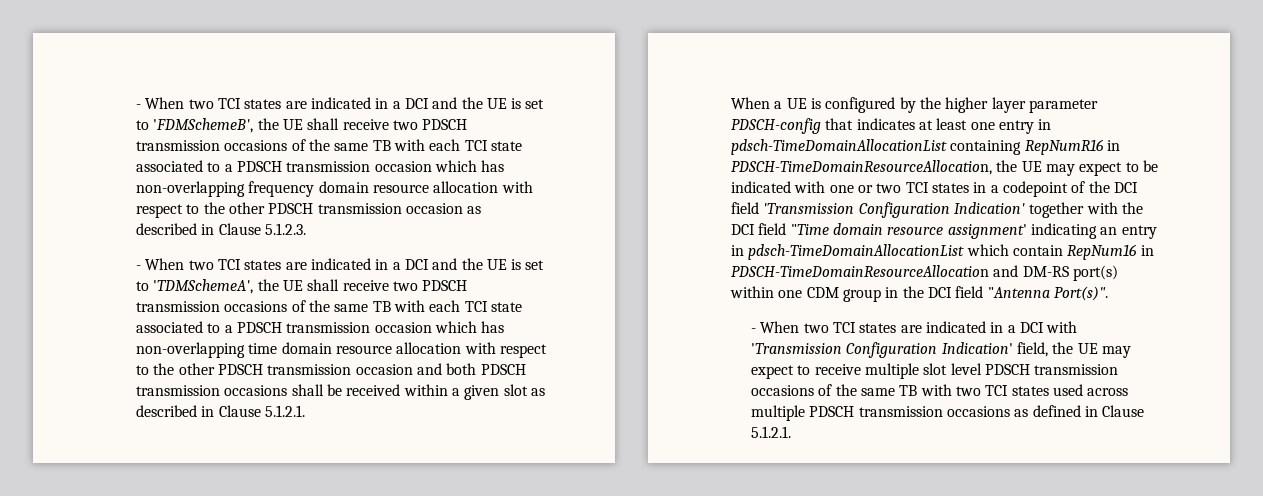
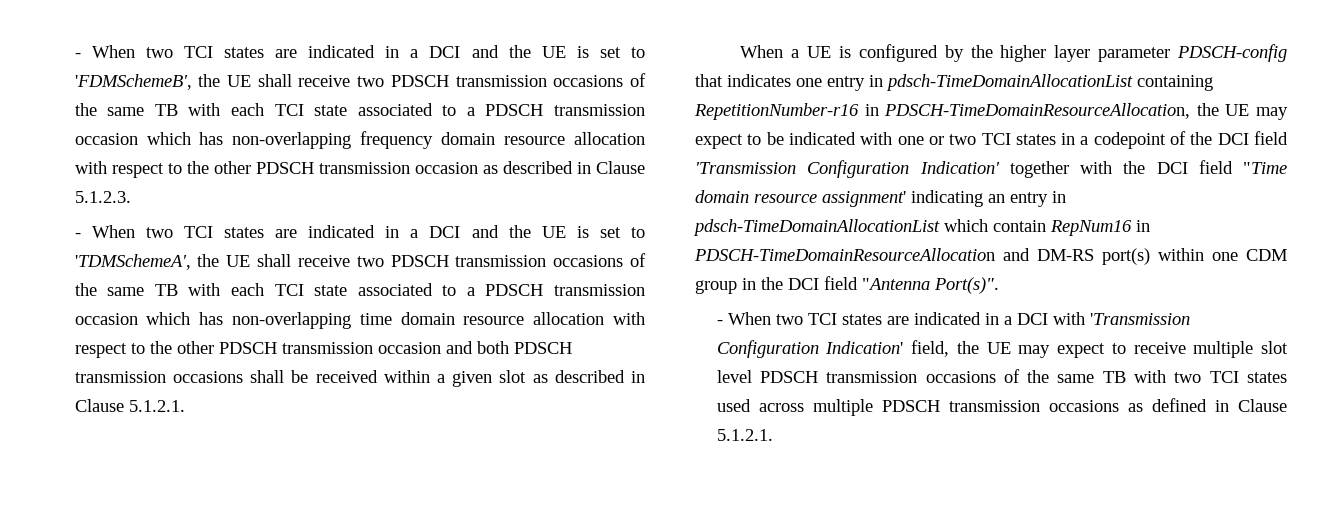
- When a UE is configured by the higher layer parameter PDSCH-config that indicates at least one entry in pdsch-TimeDomainAllocationList containing RepNumR16 in PDSCH-TimeDomainResourceAllocation, the UE may expect to be indicated with one or two TCI states in a codepoint of the DCI field 'Transmission Configuration Indication' together with the DCI field "Time domain resource assignment' indicating an entry in pdsch-TimeDomainAllocationList which contain RepNum16 in PDSCH-TimeDomainResourceAllocation and DM-RS port(s) within one CDM group in the DCI field "Antenna Port(s)".
+ When a UE is configured by the higher layer parameter PDSCH-config that indicates one entry in pdsch-TimeDomainAllocationList containing RepetitionNumber-r16 in PDSCH-TimeDomainResourceAllocation, the UE may expect to be indicated with one or two TCI states in a codepoint of the DCI field 'Transmission Configuration Indication' together with the DCI field "Time domain resource assignment' indicating an entry in pdsch-TimeDomainAllocationList which contain RepNum16 in PDSCH-TimeDomainResourceAllocation and DM-RS port(s) within one CDM group in the DCI field "Antenna Port(s)".

